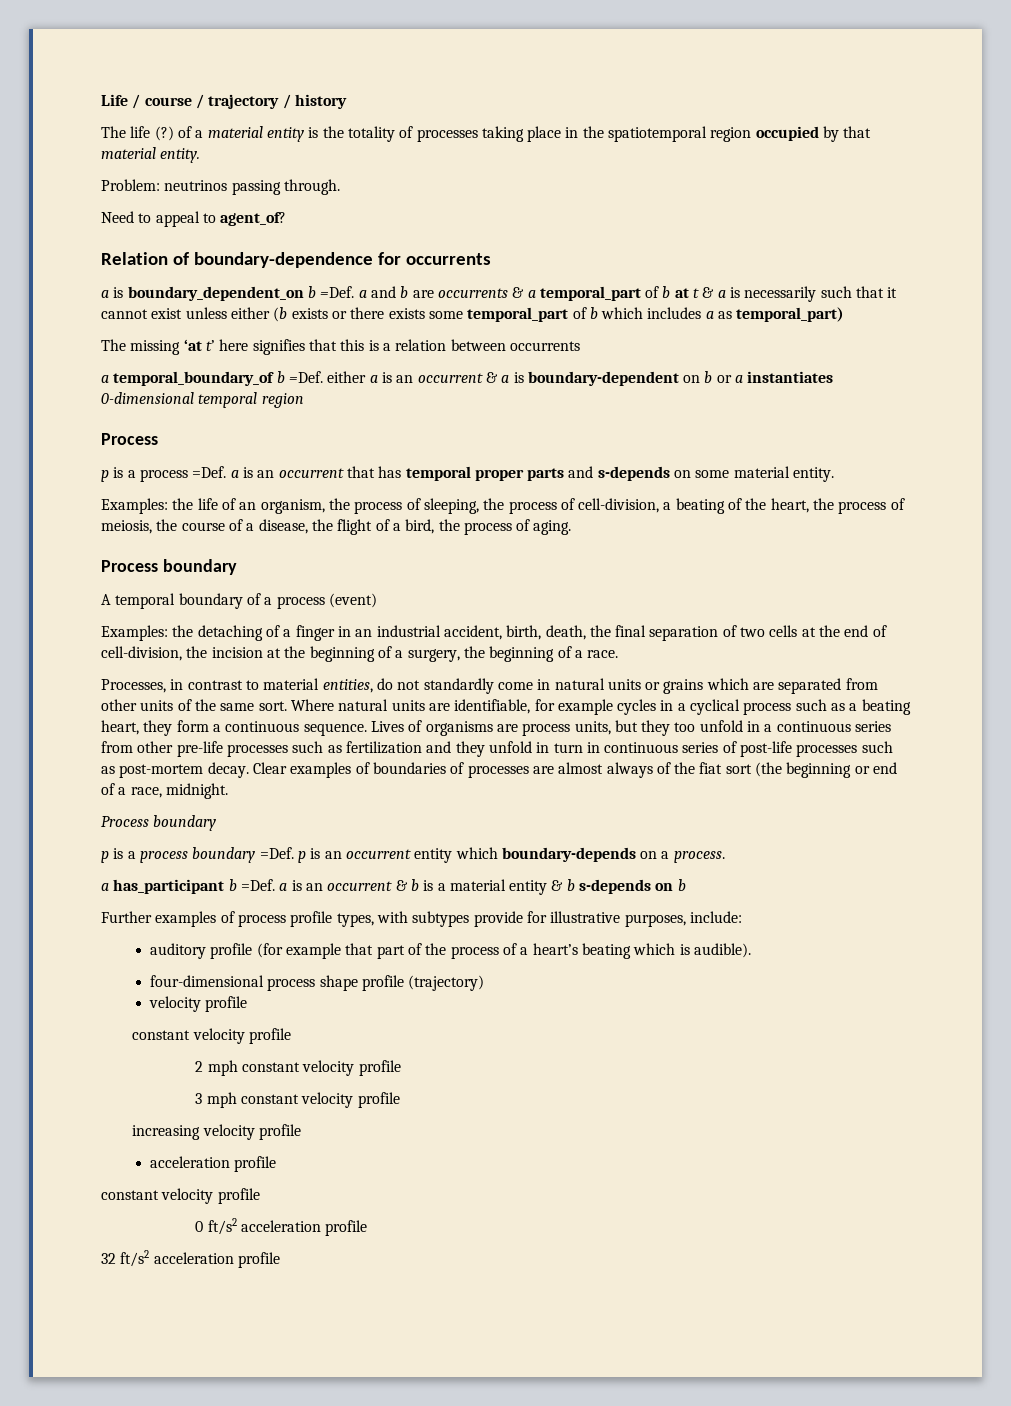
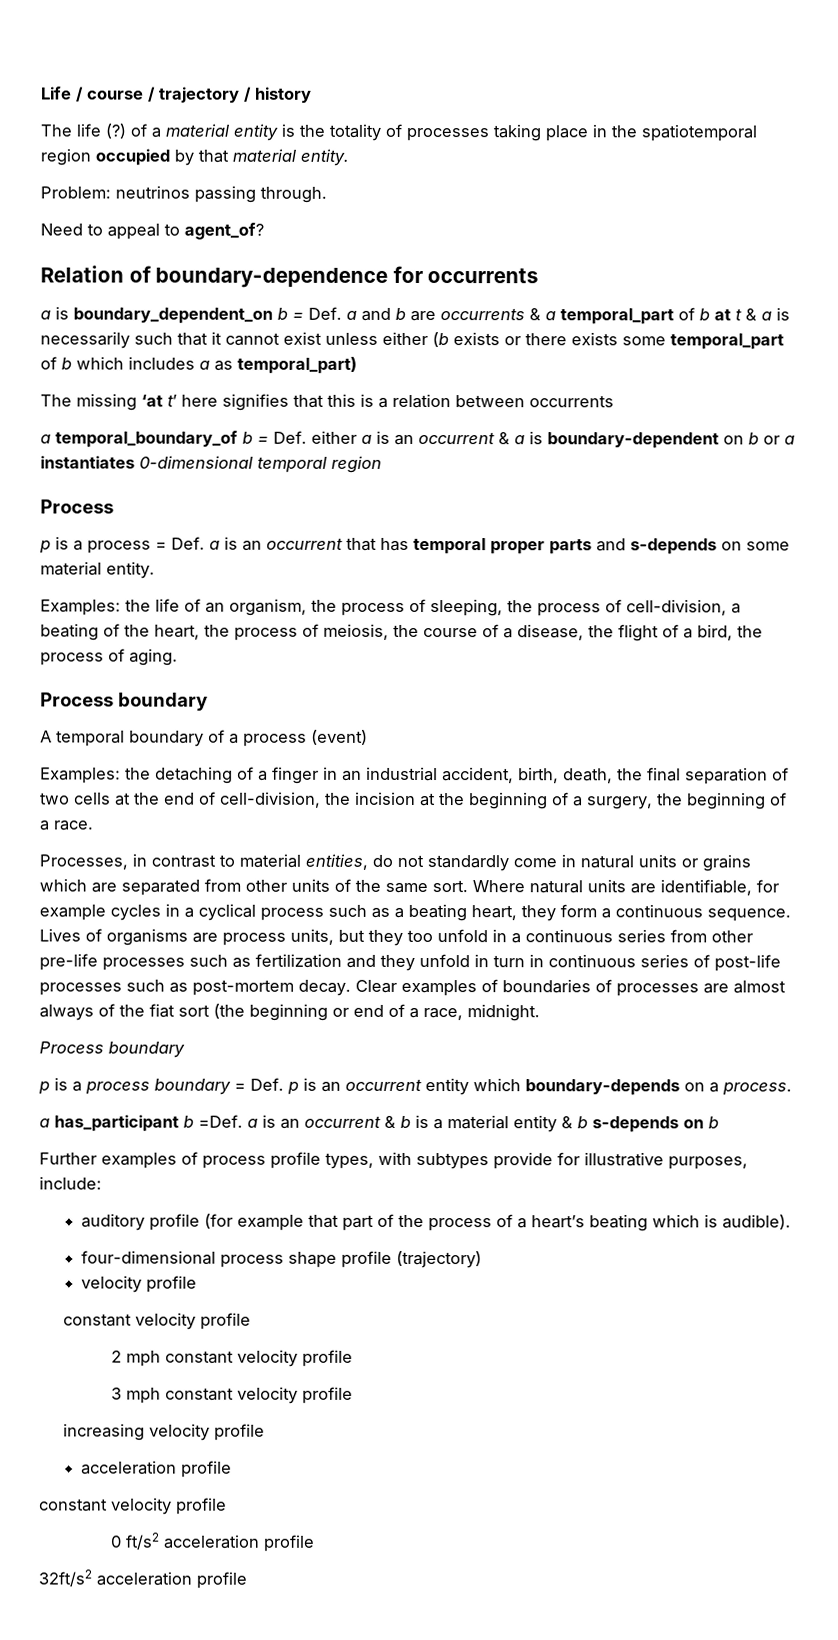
- a is boundary_dependent_on b =Def. a and b are occurrents & a temporal_part of b at t & a is necessarily such that it cannot exist unless either (b exists or there exists some temporal_part of b which includes a as temporal_part)
+ a is boundary_dependent_on b = Def. a and b are occurrents & a temporal_part of b at t & a is necessarily such that it cannot exist unless either (b exists or there exists some temporal_part of b which includes a as temporal_part)
- a temporal_boundary_of b =Def. either a is an occurrent & a is boundary-dependent on b or a instantiates 0-dimensional temporal region
+ a temporal_boundary_of b = Def. either a is an occurrent & a is boundary-dependent on b or a instantiates 0-dimensional temporal region
- p is a process =Def. a is an occurrent that has temporal proper parts and s-depends on some material entity.
+ p is a process = Def. a is an occurrent that has temporal proper parts and s-depends on some material entity.
- p is a process boundary =Def. p is an occurrent entity which boundary-depends on a process.
+ p is a process boundary = Def. p is an occurrent entity which boundary-depends on a process.
- 32 ft/s2 acceleration profile
+ 32ft/s2 acceleration profile

